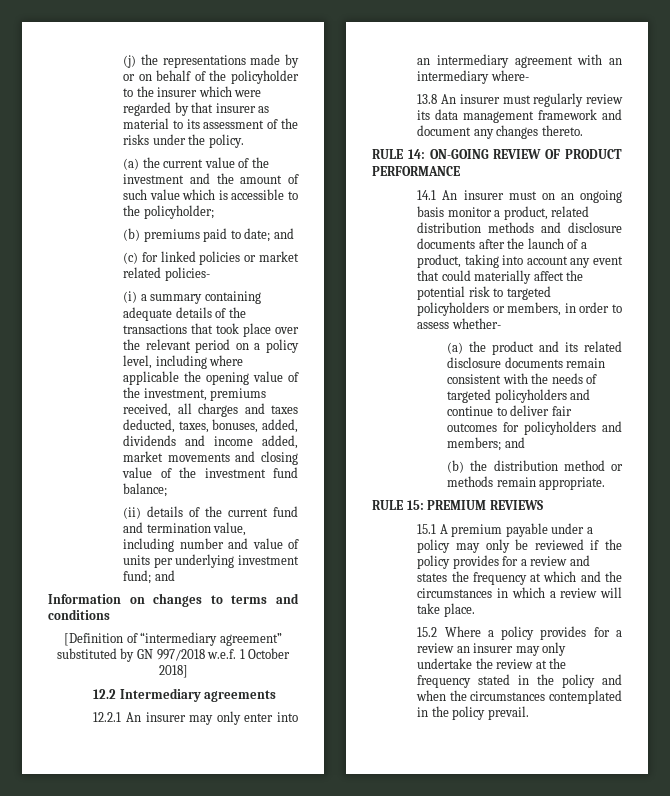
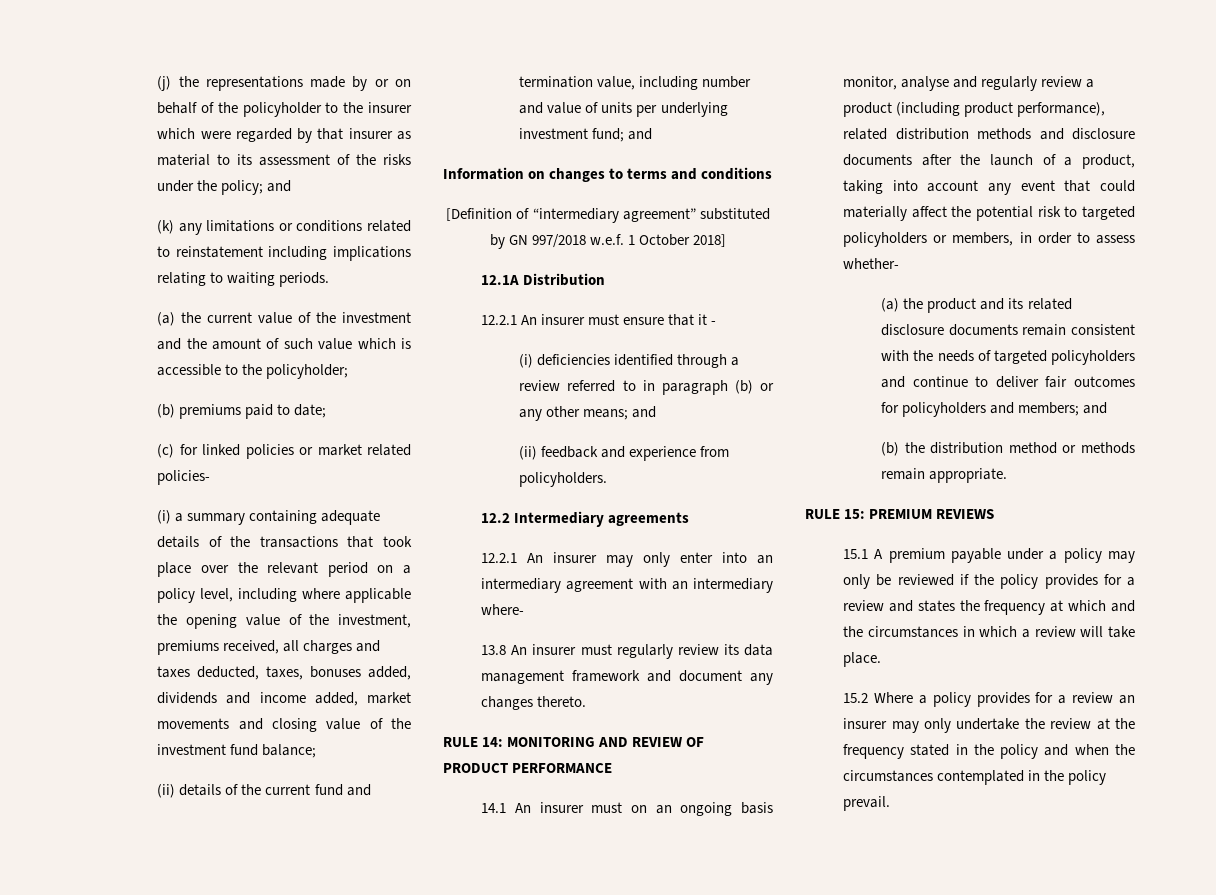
- (j) the representations made by or on behalf of the policyholder to the insurer which were regarded by that insurer as material to its assessment of the risks under the policy.
+ (j) the representations made by or on behalf of the policyholder to the insurer which were regarded by that insurer as material to its assessment of the risks under the policy; and
+ (k) any limitations or conditions related to reinstatement including implications relating to waiting periods.
- (b) premiums paid to date; and
+ (b) premiums paid to date;
- (i) a summary containing adequate details of the transactions that took place over the relevant period on a policy level, including where applicable the opening value of the investment, premiums received, all charges and taxes deducted, taxes, bonuses, added, dividends and income added, market movements and closing value of the investment fund balance;
+ (i) a summary containing adequate details of the transactions that took place over the relevant period on a policy level, including where applicable the opening value of the investment, premiums received, all charges and taxes deducted, taxes, bonuses added, dividends and income added, market movements and closing value of the investment fund balance;
+ 12.1A Distribution
+ 12.2.1 An insurer must ensure that it -
+ (i) deficiencies identified through a review referred to in paragraph (b) or any other means; and
+ (ii) feedback and experience from policyholders.
- RULE 14: ON-GOING REVIEW OF PRODUCT PERFORMANCE
+ RULE 14: MONITORING AND REVIEW OF PRODUCT PERFORMANCE
- 14.1 An insurer must on an ongoing basis monitor a product, related distribution methods and disclosure documents after the launch of a product, taking into account any event that could materially affect the potential risk to targeted policyholders or members, in order to assess whether-
+ 14.1 An insurer must on an ongoing basis monitor, analyse and regularly review a product (including product performance), related distribution methods and disclosure documents after the launch of a product, taking into account any event that could materially affect the potential risk to targeted policyholders or members, in order to assess whether-

